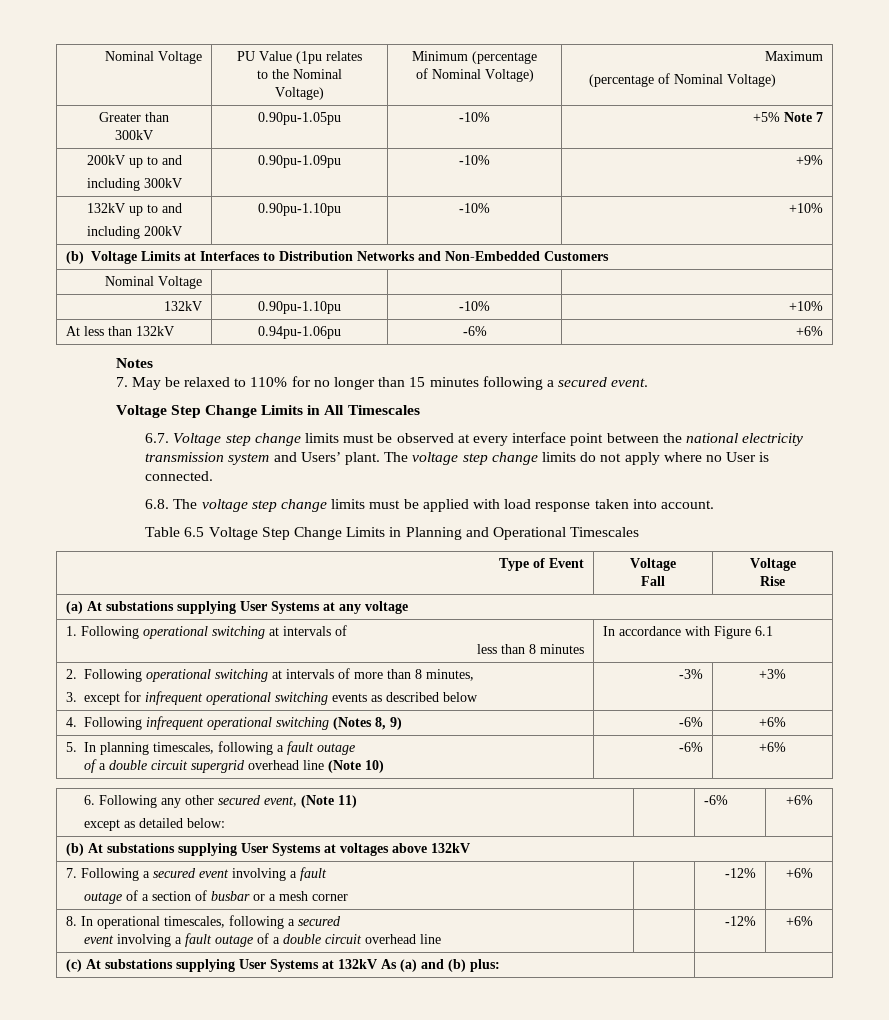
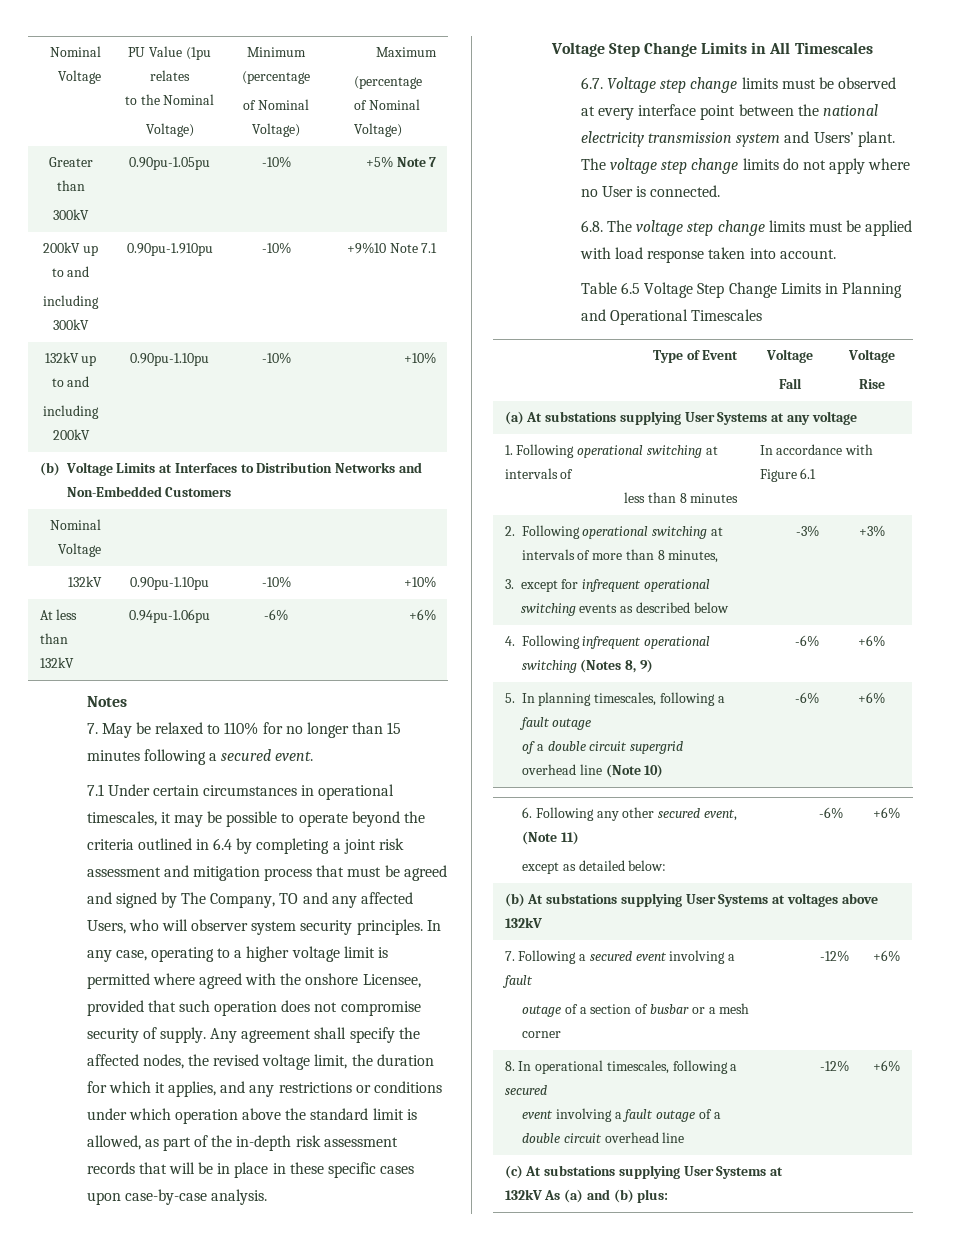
  200kV up to and
- including 300kV | 0.90pu-1.09pu | -10% | +9%
+ including 300kV | 0.90pu-1.910pu | -10% | +9%10 Note 7.1
+ 7.1 Under certain circumstances in operational timescales, it may be possible to operate beyond the criteria outlined in 6.4 by completing a joint risk assessment and mitigation process that must be agreed and signed by The Company, TO and any affected Users, who will observer system security principles. In any case, operating to a higher voltage limit is permitted where agreed with the onshore Licensee, provided that such operation does not compromise security of supply. Any agreement shall specify the affected nodes, the revised voltage limit, the duration for which it applies, and any restrictions or conditions under which operation above the standard limit is allowed, as part of the in-depth risk assessment records that will be in place in these specific cases upon case-by-case analysis.

